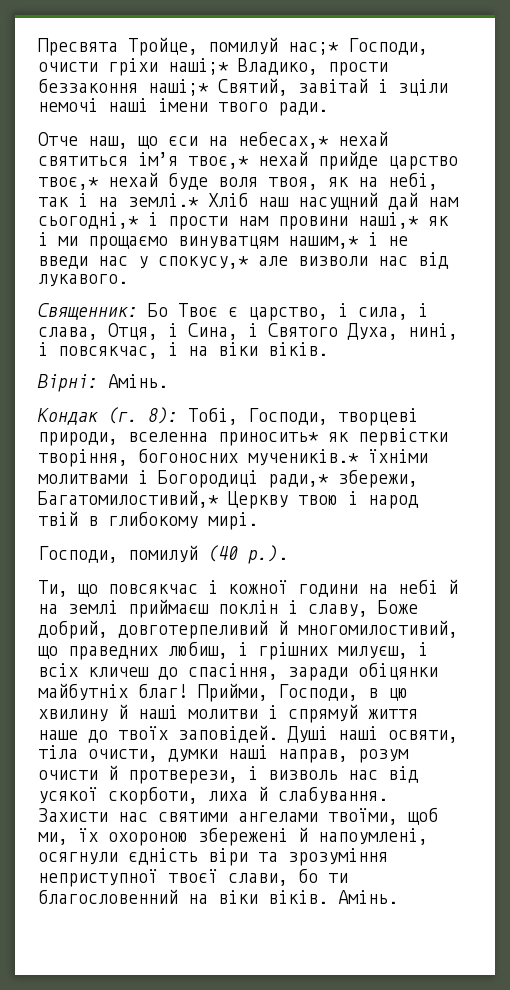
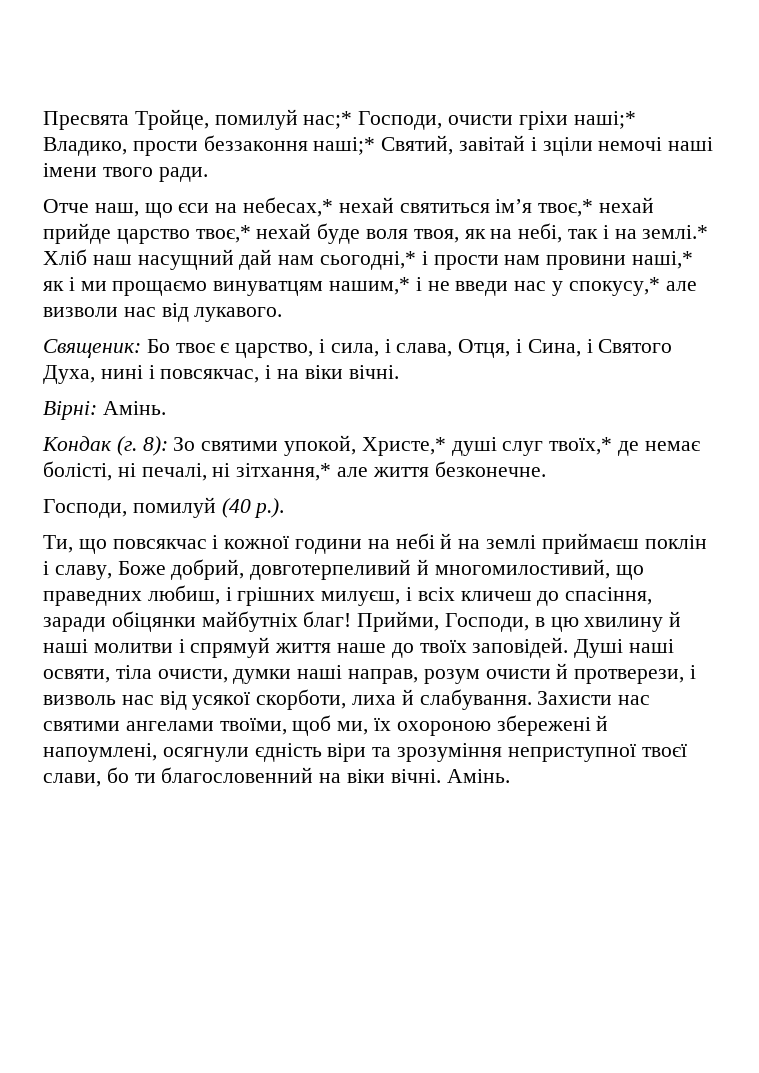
- Священник: Бо Твоє є царство, і сила, і слава, Отця, і Сина, і Святого Духа, нині, і повсякчас, і на віки віків.
+ Священик: Бо твоє є царство, і сила, і слава, Отця, і Сина, і Святого Духа, нині і повсякчас, і на віки вічні.
- Кондак (г. 8): Тобі, Господи, творцеві природи, вселенна приносить* як первістки творіння, богоносних мучеників.* їхніми молитвами і Богородиці ради,* збережи, Багатомилостивий,* Церкву твою і народ твій в глибокому мирі.
+ Кондак (г. 8): Зо святими упокой, Христе,* душі слуг твоїх,* де немає болісті, ні печалі, ні зітхання,* але життя безконечне.
- Захисти нас святими ангелами твоїми, щоб ми, їх охороною збережені й напоумлені, осягнули єдність віри та зрозуміння неприступної твоєї слави, бо ти благословенний на віки віків.
+ Захисти нас святими ангелами твоїми, щоб ми, їх охороною збережені й напоумлені, осягнули єдність віри та зрозуміння неприступної твоєї слави, бо ти благословенний на віки вічні.

